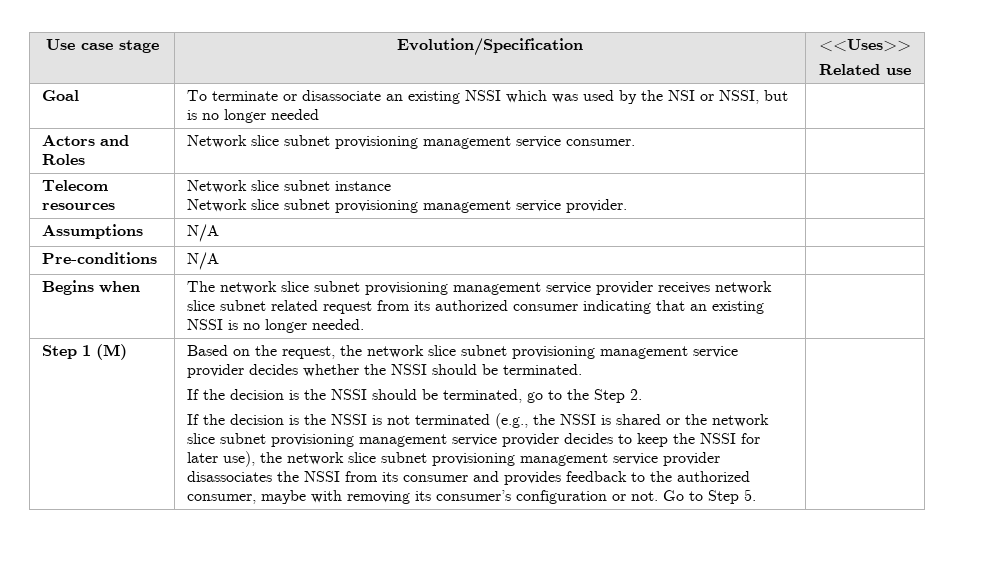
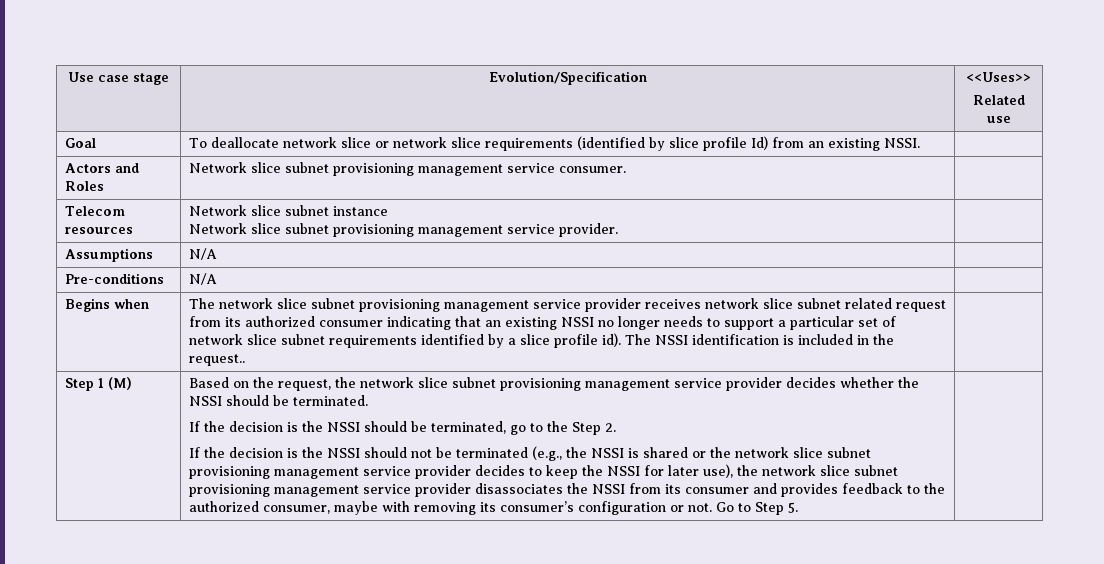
- Goal | To terminate or disassociate an existing NSSI which was used by the NSI or NSSI, but is no longer needed |
+ Goal | To deallocate network slice or network slice requirements (identified by slice profile Id) from an existing NSSI. |
- The network slice subnet provisioning management service provider receives network slice subnet related request from its authorized consumer indicating that an existing NSSI is no longer needed.
+ The network slice subnet provisioning management service provider receives network slice subnet related request from its authorized consumer indicating that an existing NSSI no longer needs to support a particular set of network slice subnet requirements identified by a slice profile id). The NSSI identification is included in the request..
- If the decision is the NSSI is not terminated (e.g., the NSSI is shared or the network slice subnet provisioning management service provider decides to keep the NSSI for later use), the network slice subnet provisioning management service provider disassociates the NSSI from its consumer and provides feedback to the authorized consumer, maybe with removing its consumer’s configuration or not.
+ If the decision is the NSSI should not be terminated (e.g., the NSSI is shared or the network slice subnet provisioning management service provider decides to keep the NSSI for later use), the network slice subnet provisioning management service provider disassociates the NSSI from its consumer and provides feedback to the authorized consumer, maybe with removing its consumer’s configuration or not.

